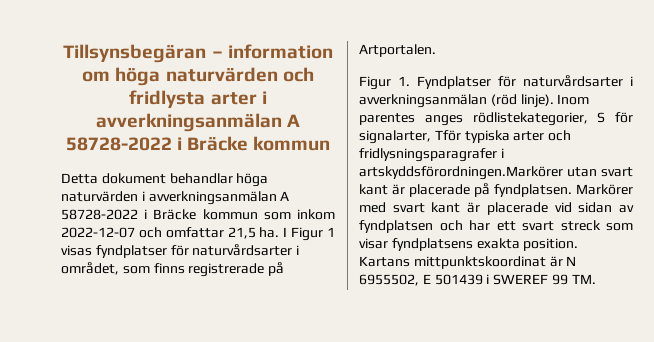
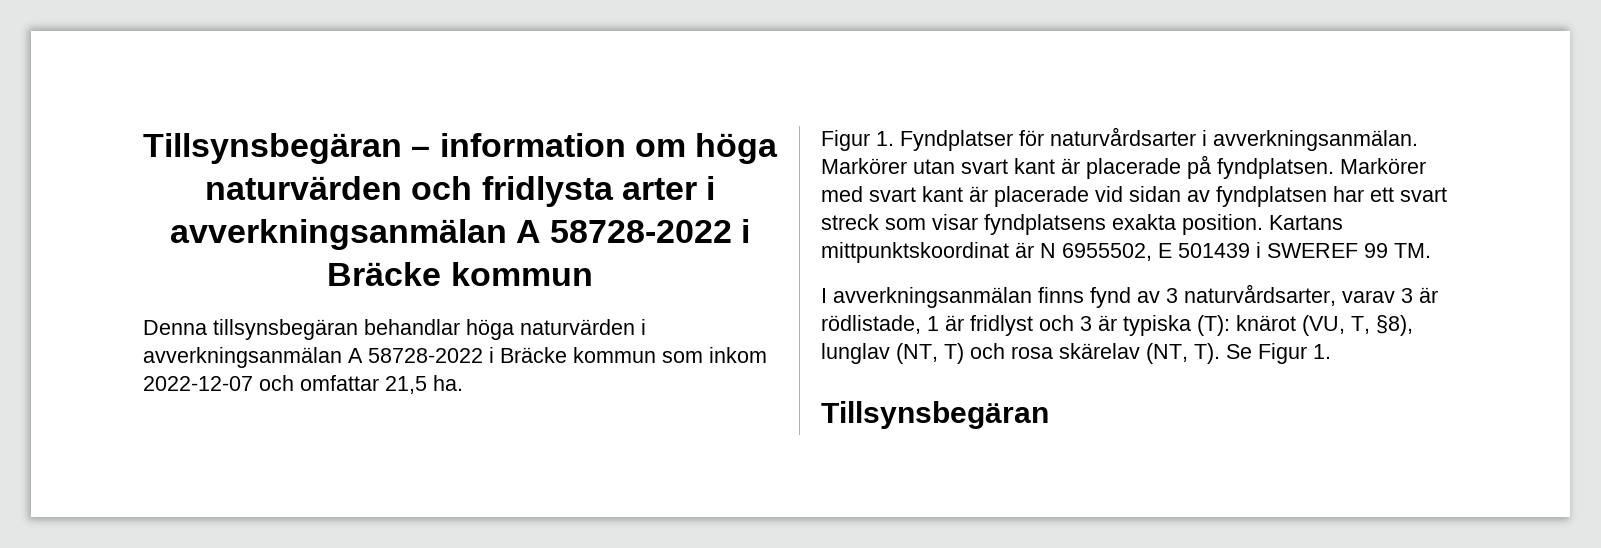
- Detta dokument behandlar höga naturvärden i avverkningsanmälan A 58728-2022 i Bräcke kommun som inkom 2022-12-07 och omfattar 21,5 ha. I Figur 1 visas fyndplatser för naturvårdsarter i området, som finns registrerade på Artportalen.
+ Denna tillsynsbegäran behandlar höga naturvärden i avverkningsanmälan A 58728-2022 i Bräcke kommun som inkom 2022-12-07 och omfattar 21,5 ha.
- Figur 1. Fyndplatser för naturvårdsarter i avverkningsanmälan (röd linje). Inom parentes anges rödlistekategorier, S för signalarter, Tför typiska arter och fridlysningsparagrafer i artskyddsförordningen.Markörer utan svart kant är placerade på fyndplatsen.
+ Figur 1. Fyndplatser för naturvårdsarter i avverkningsanmälan. Markörer utan svart kant är placerade på fyndplatsen.
- Markörer med svart kant är placerade vid sidan av fyndplatsen och har ett svart streck som visar fyndplatsens exakta position.
+ Markörer med svart kant är placerade vid sidan av fyndplatsen har ett svart streck som visar fyndplatsens exakta position.
+ I avverkningsanmälan finns fynd av 3 naturvårdsarter, varav 3 är rödlistade, 1 är fridlyst och 3 är typiska (T): knärot (VU, T, §8), lunglav (NT, T) och rosa skärelav (NT, T). Se Figur 1.
+ Tillsynsbegäran

